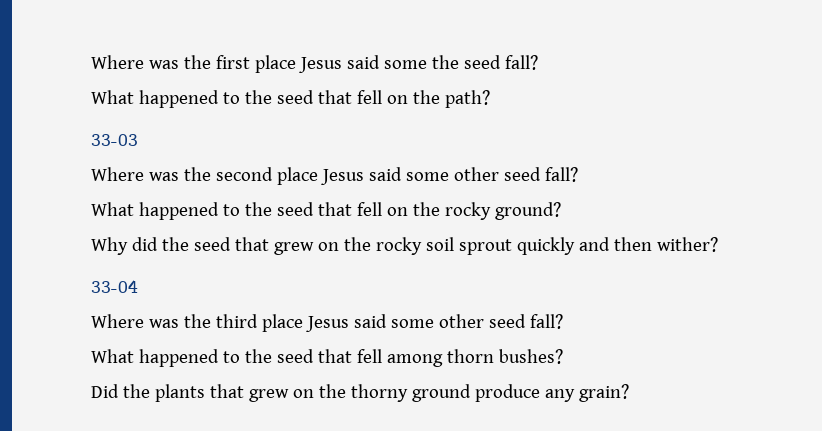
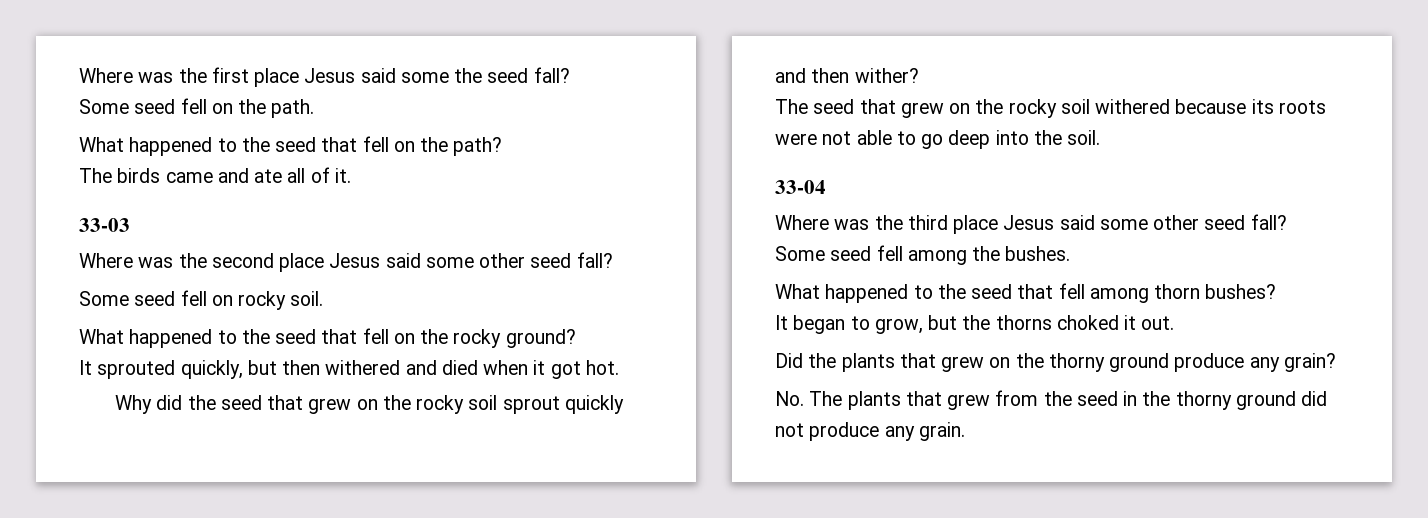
+ Some seed fell on the path.
+ The birds came and ate all of it.
+ Some seed fell on rocky soil.
+ It sprouted quickly, but then withered and died when it got hot.
+ The seed that grew on the rocky soil withered because its roots were not able to go deep into the soil.
+ Some seed fell among the bushes.
+ It began to grow, but the thorns choked it out.
+ No. The plants that grew from the seed in the thorny ground did not produce any grain.

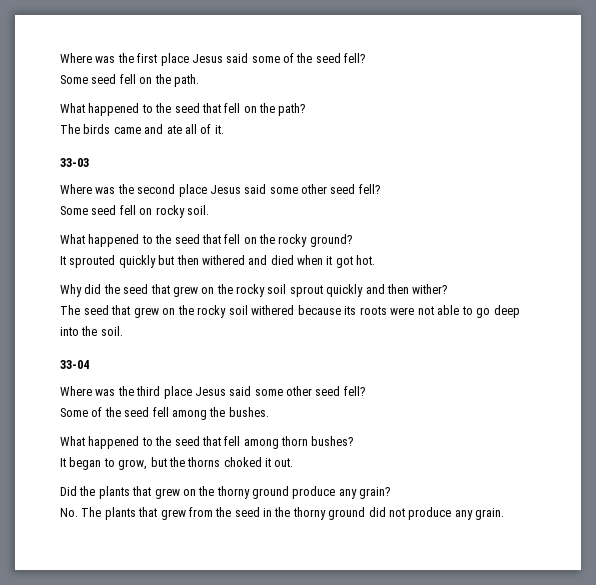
- Where was the first place Jesus said some the seed fall?
+ Where was the first place Jesus said some of the seed fell?
- Where was the second place Jesus said some other seed fall?
+ Where was the second place Jesus said some other seed fell?
- It sprouted quickly, but then withered and died when it got hot.
+ It sprouted quickly but then withered and died when it got hot.
- Where was the third place Jesus said some other seed fall?
- Some seed fell among the bushes.
+ Where was the third place Jesus said some other seed fell?
+ Some of the seed fell among the bushes.

